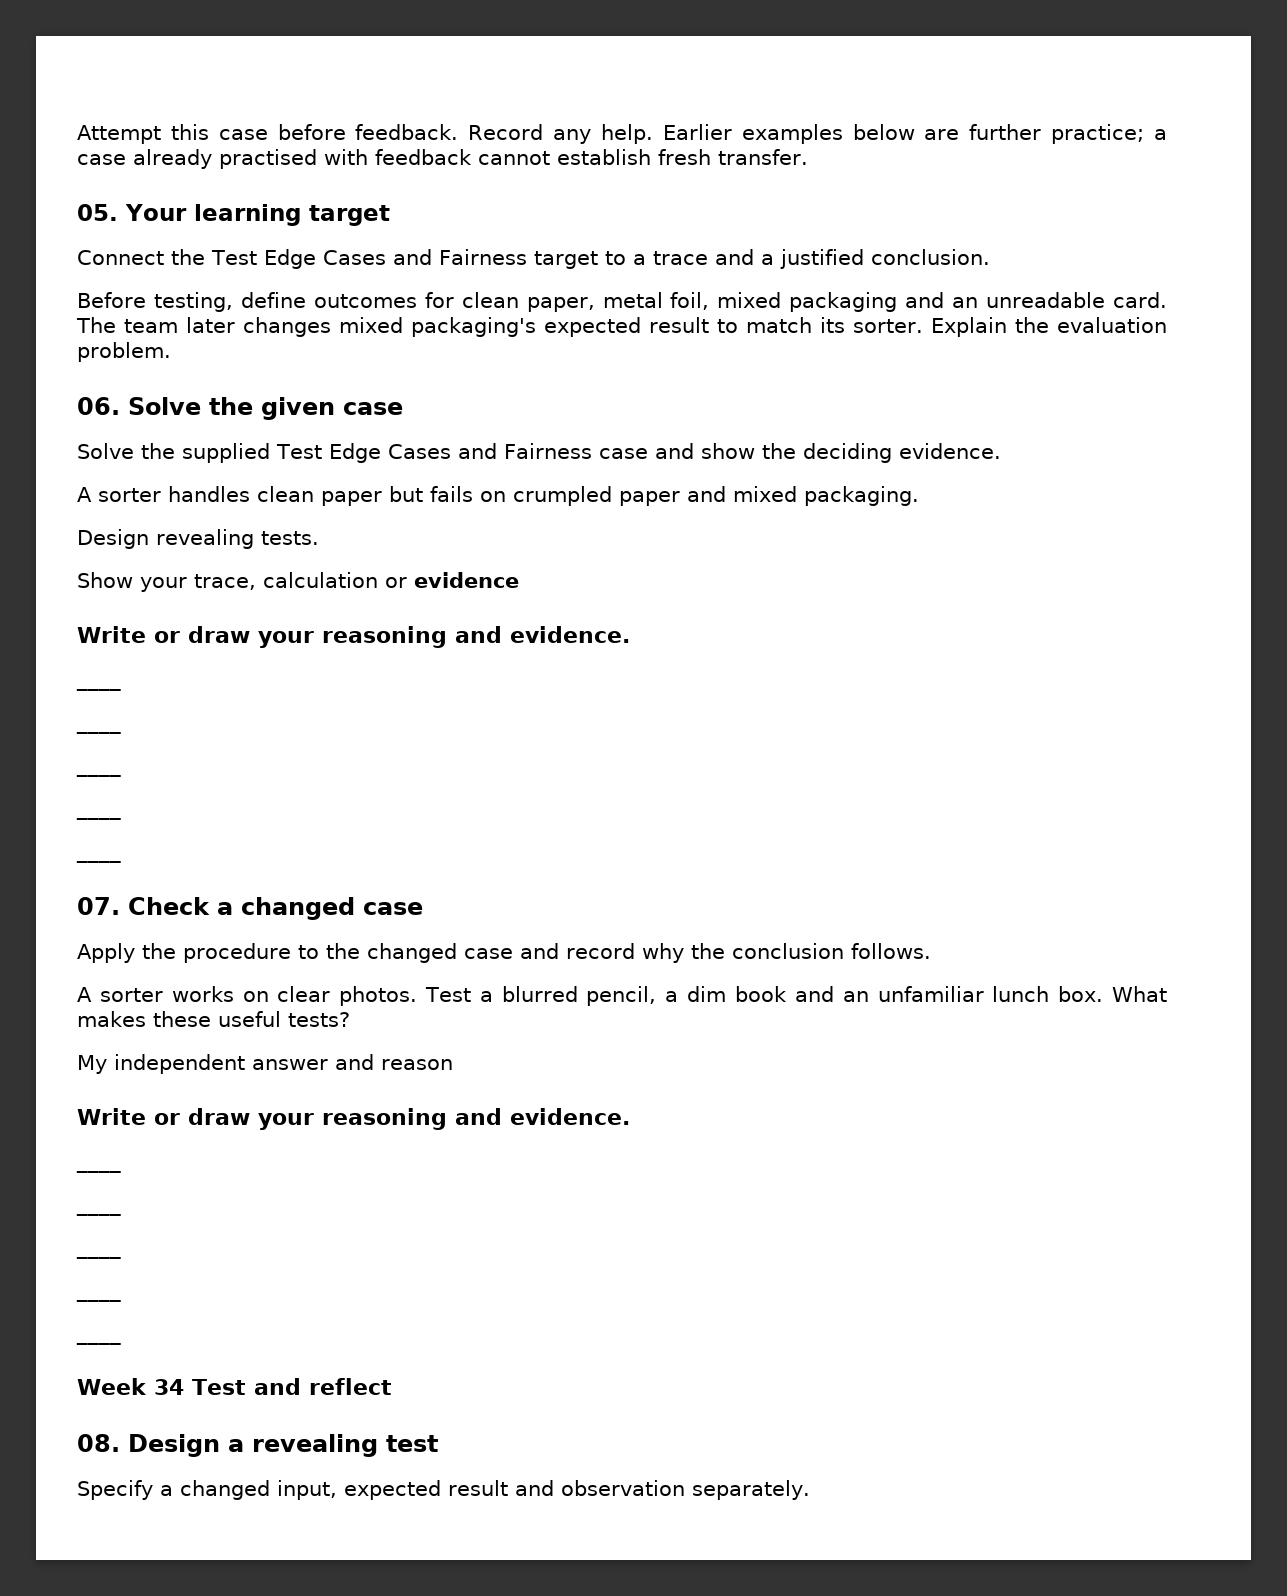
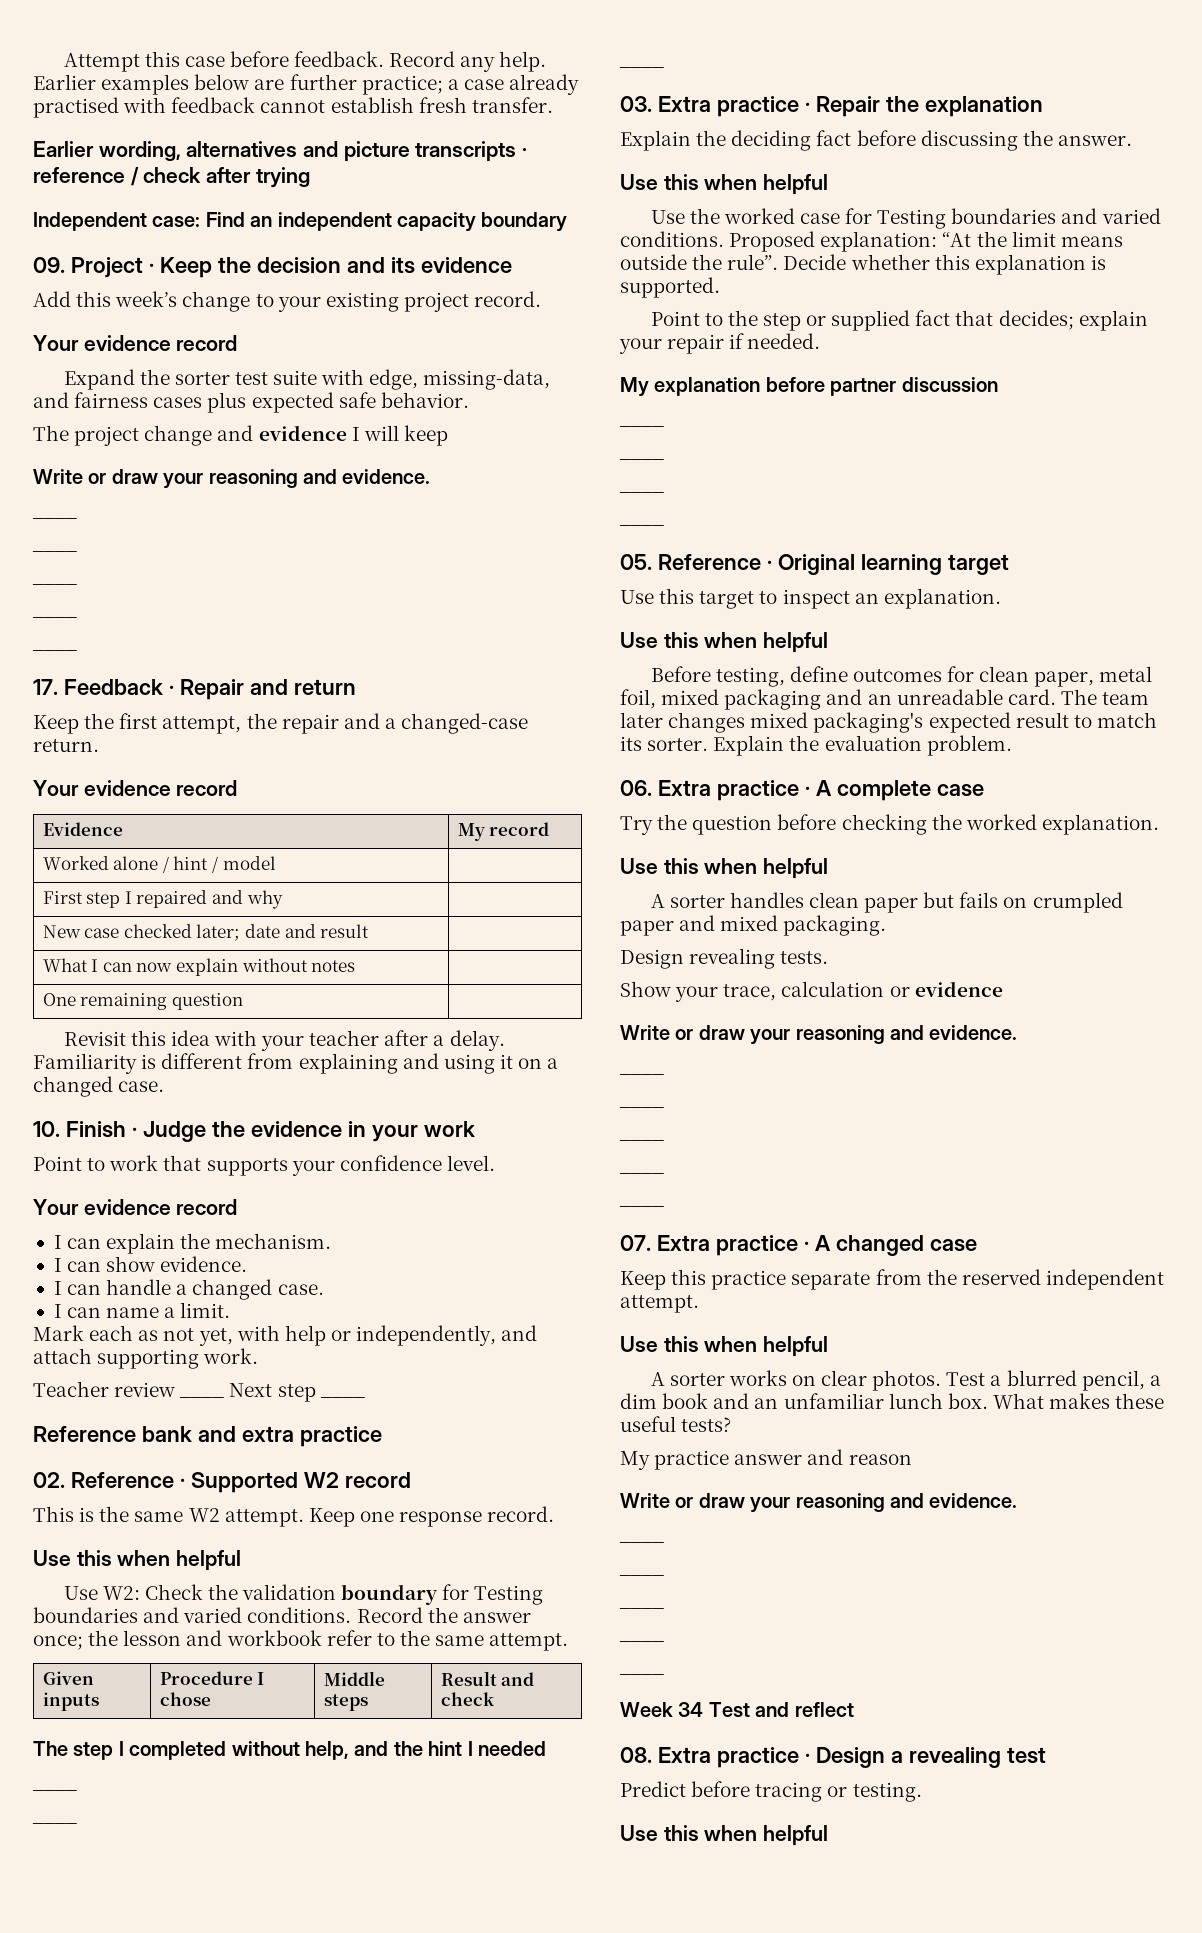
- 05. Your learning target
- Connect the Test Edge Cases and Fairness target to a trace and a justified conclusion.
+ Earlier wording, alternatives and picture transcripts · reference / check after trying
+ Independent case: Find an independent capacity boundary
+ 09. Project · Keep the decision and its evidence
+ Add this week’s change to your existing project record.
+ Your evidence record
+ Expand the sorter test suite with edge, missing-data, and fairness cases plus expected safe behavior.
+ The project change and evidence I will keep
+ Write or draw your reasoning and evidence.
+ ____
+ ____
+ ____
+ ____
+ ____
+ 17. Feedback · Repair and return
+ Keep the first attempt, the repair and a changed-case return.
+ Your evidence record
+ Evidence | My record
+ Worked alone / hint / model |
+ First step I repaired and why |
+ New case checked later; date and result |
+ What I can now explain without notes |
+ One remaining question |
+ Revisit this idea with your teacher after a delay. Familiarity is different from explaining and using it on a changed case.
+ 10. Finish · Judge the evidence in your work
+ Point to work that supports your confidence level.
+ Your evidence record
+ I can explain the mechanism.
+ I can show evidence.
+ I can handle a changed case.
+ I can name a limit.
+ Mark each as not yet, with help or independently, and attach supporting work.
+ Teacher review ____ Next step ____
+ Reference bank and extra practice
+ 02. Reference · Supported W2 record
+ This is the same W2 attempt. Keep one response record.
+ Use this when helpful
+ Use W2: Check the validation boundary for Testing boundaries and varied conditions. Record the answer once; the lesson and workbook refer to the same attempt.
+ Given inputs | Procedure I chose | Middle steps | Result and check
+ The step I completed without help, and the hint I needed
+ ____
+ ____
+ ____
+ 03. Extra practice · Repair the explanation
+ Explain the deciding fact before discussing the answer.
+ Use this when helpful
+ Use the worked case for Testing boundaries and varied conditions. Proposed explanation: “At the limit means outside the rule”. Decide whether this explanation is supported.
+ Point to the step or supplied fact that decides; explain your repair if needed.
+ My explanation before partner discussion
+ ____
+ ____
+ ____
+ ____
+ 05. Reference · Original learning target
+ Use this target to inspect an explanation.
+ Use this when helpful
- 06. Solve the given case
- Solve the supplied Test Edge Cases and Fairness case and show the deciding evidence.
+ 06. Extra practice · A complete case
+ Try the question before checking the worked explanation.
+ Use this when helpful
- 07. Check a changed case
- Apply the procedure to the changed case and record why the conclusion follows.
+ 07. Extra practice · A changed case
+ Keep this practice separate from the reserved independent attempt.
+ Use this when helpful
- My independent answer and reason
+ My practice answer and reason
- 08. Design a revealing test
+ 08. Extra practice · Design a revealing test
- Specify a changed input, expected result and observation separately.
+ Predict before tracing or testing.
+ Use this when helpful

